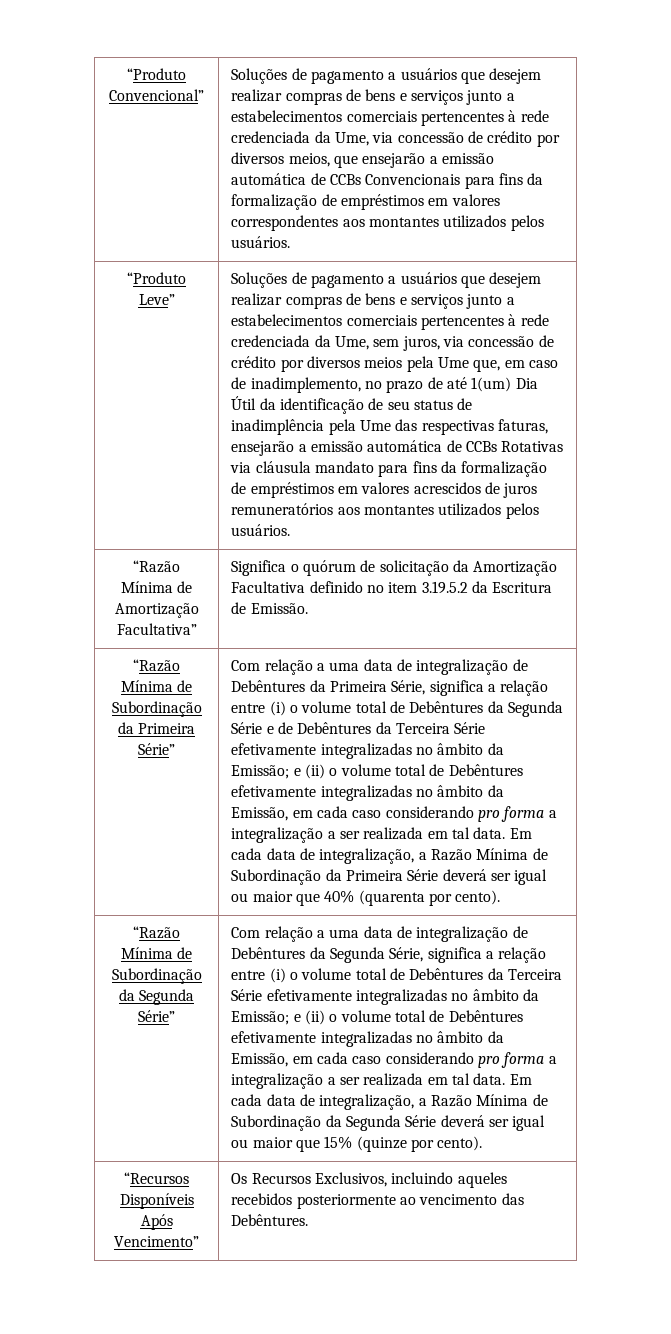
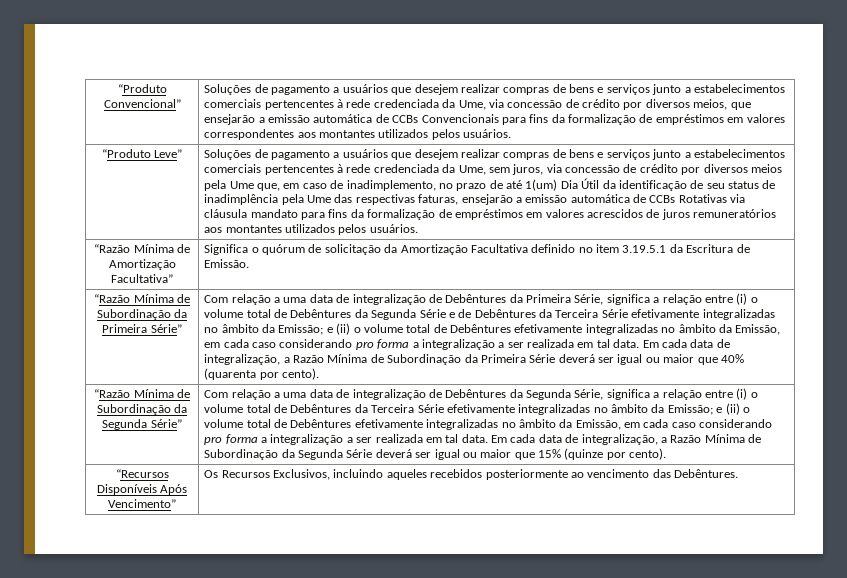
- “Razão Mínima de Amortização Facultativa” | Significa o quórum de solicitação da Amortização Facultativa definido no item 3.19.5.2 da Escritura de Emissão.
+ “Razão Mínima de Amortização Facultativa” | Significa o quórum de solicitação da Amortização Facultativa definido no item 3.19.5.1 da Escritura de Emissão.

